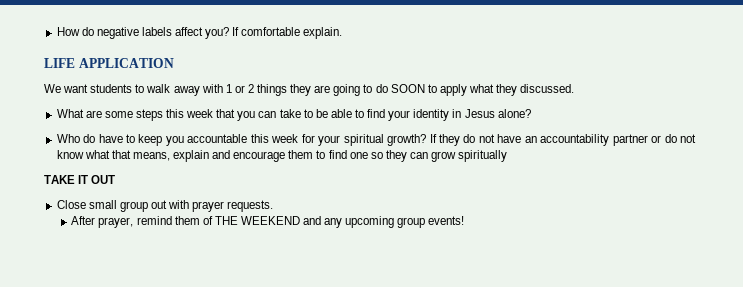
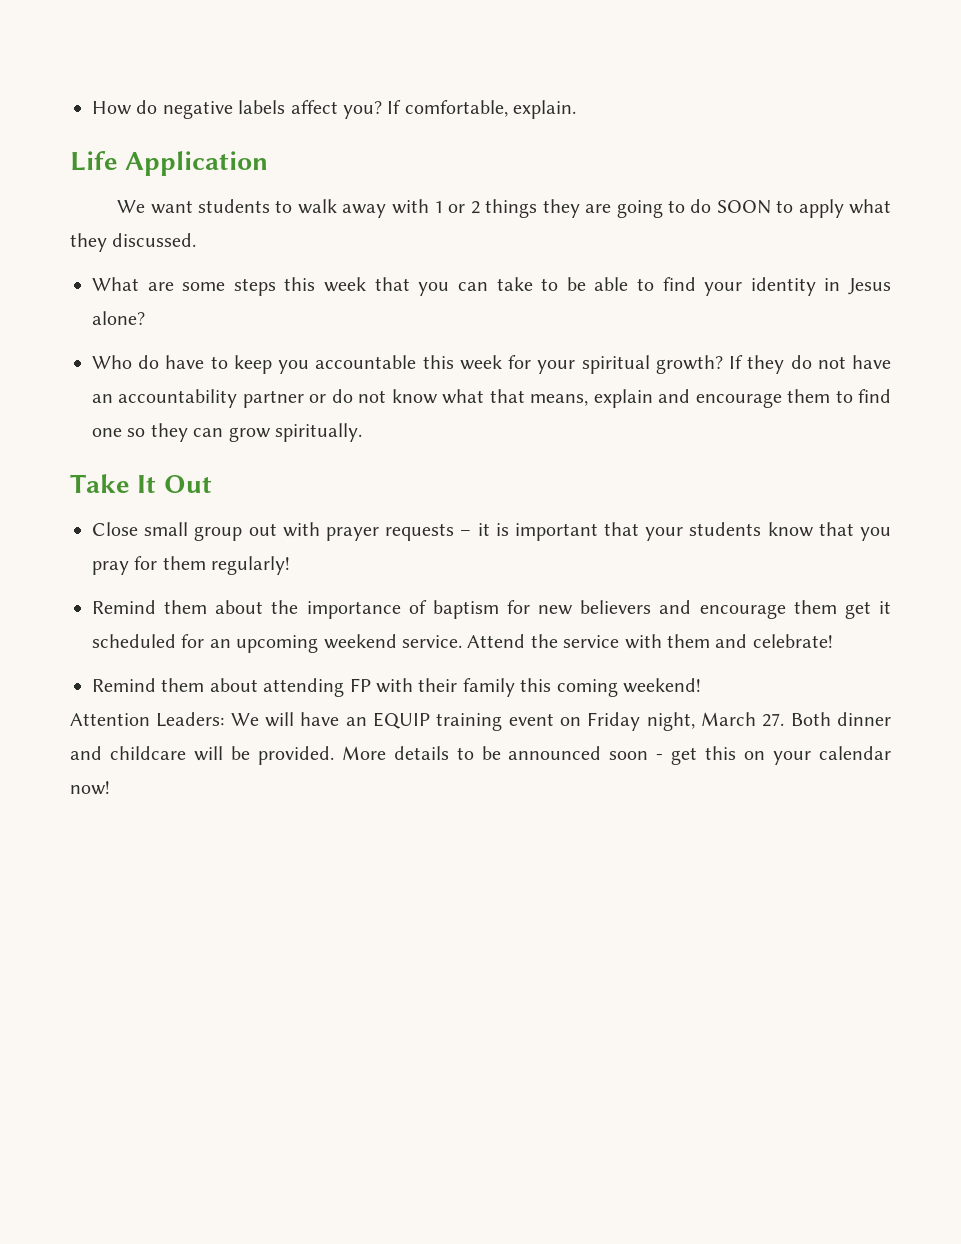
- If comfortable explain.
+ If comfortable, explain.
- LIFE APPLICATION
+ Life Application
- If they do not have an accountability partner or do not know what that means, explain and encourage them to find one so they can grow spiritually
- TAKE IT OUT
+ If they do not have an accountability partner or do not know what that means, explain and encourage them to find one so they can grow spiritually.
+ Take It Out
- Close small group out with prayer requests.
- After prayer, remind them of THE WEEKEND and any upcoming group events!
+ Close small group out with prayer requests – it is important that your students know that you pray for them regularly!
+ Remind them about the importance of baptism for new believers and encourage them get it scheduled for an upcoming weekend service. Attend the service with them and celebrate!
+ Remind them about attending FP with their family this coming weekend!
+ Attention Leaders: We will have an EQUIP training event on Friday night, March 27. Both dinner and childcare will be provided. More details to be announced soon - get this on your calendar now!

